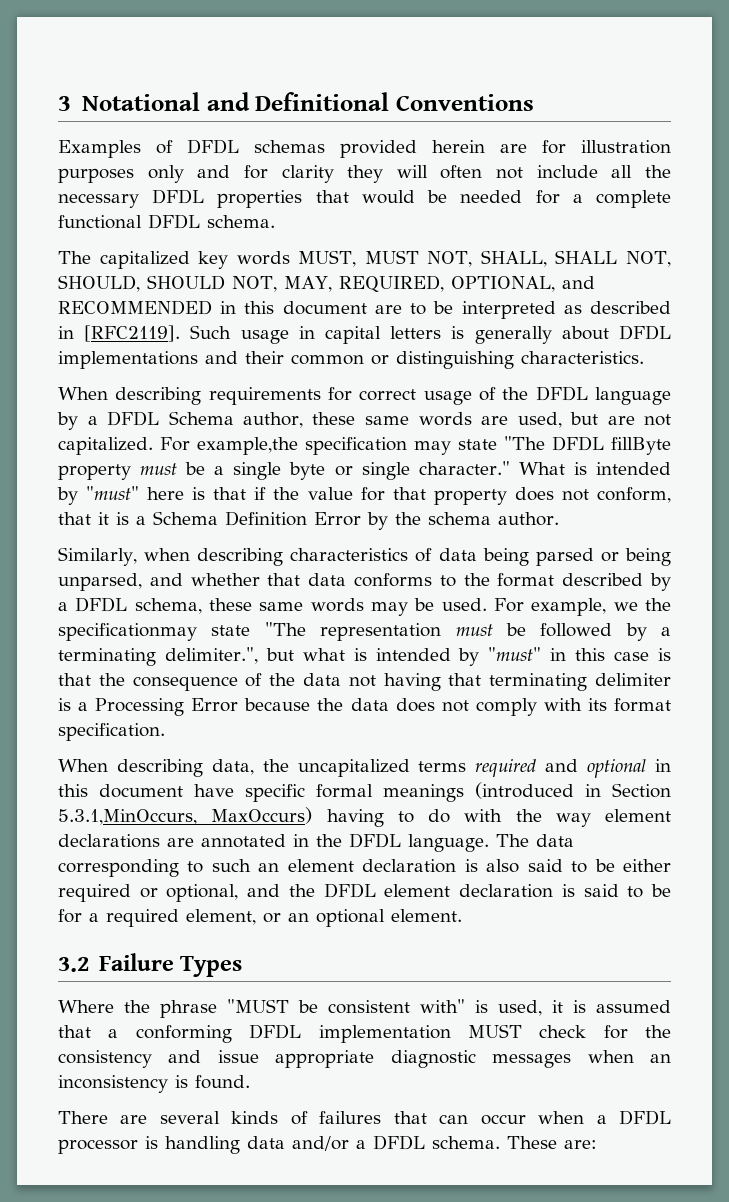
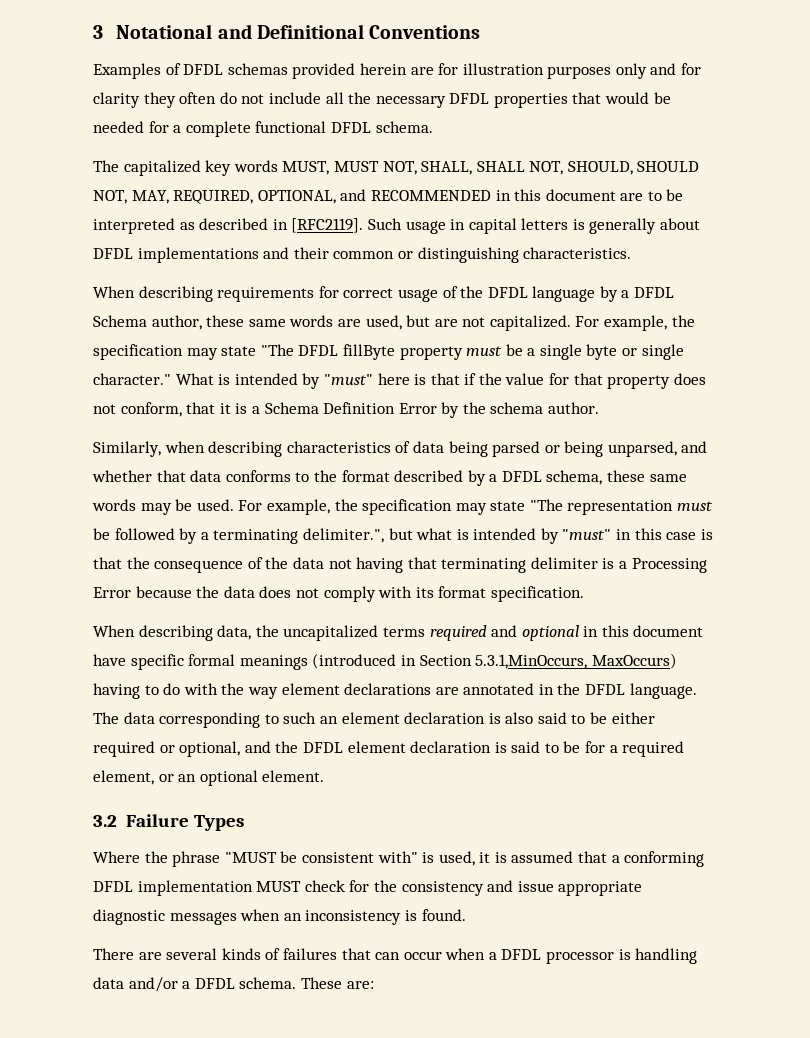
- Examples of DFDL schemas provided herein are for illustration purposes only and for clarity they will often not include all the necessary DFDL properties that would be needed for a complete functional DFDL schema.
+ Examples of DFDL schemas provided herein are for illustration purposes only and for clarity they often do not include all the necessary DFDL properties that would be needed for a complete functional DFDL schema.
- For example,the specification may state "The DFDL fillByte property must be a single byte or single character."
+ For example, the specification may state "The DFDL fillByte property must be a single byte or single character."
- For example, we the specificationmay state "The representation must be followed by a terminating delimiter.", but what is intended by "must" in this case is that the consequence of the data not having that terminating delimiter is a Processing Error because the data does not comply with its format specification.
+ For example, the specification may state "The representation must be followed by a terminating delimiter.", but what is intended by "must" in this case is that the consequence of the data not having that terminating delimiter is a Processing Error because the data does not comply with its format specification.

